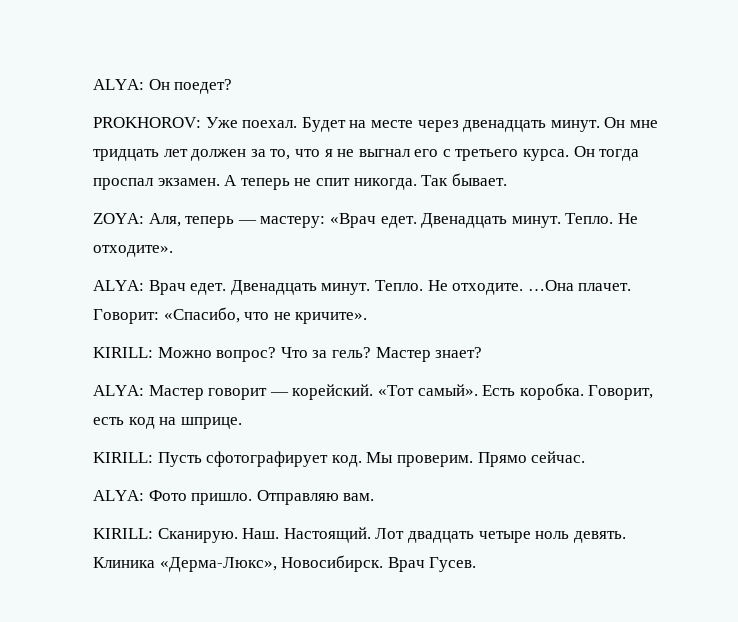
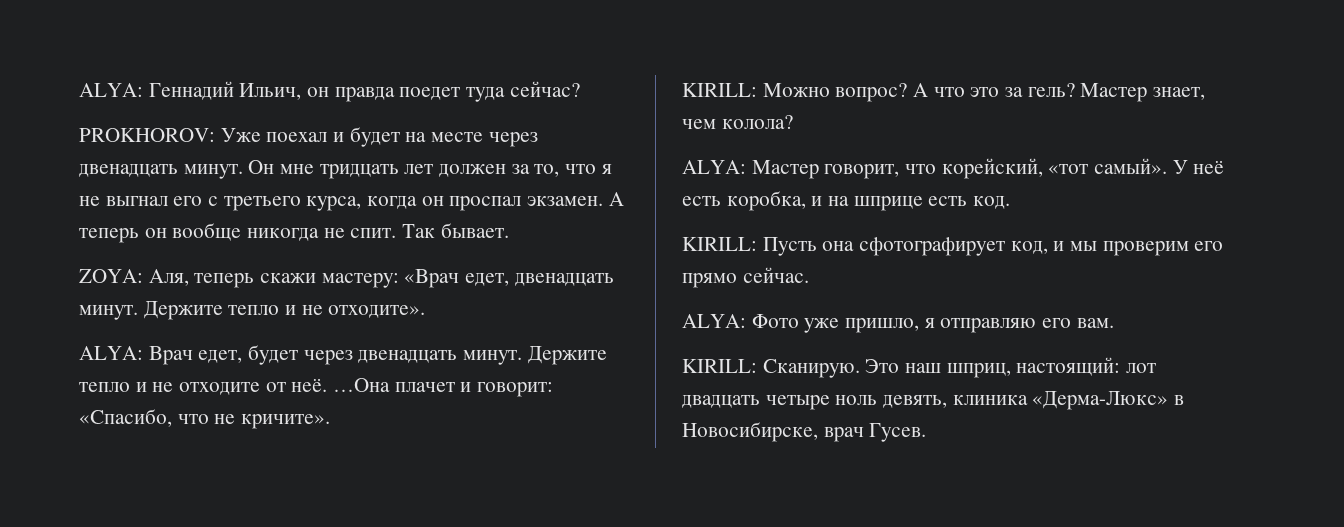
- ALYA: Он поедет?
+ ALYA: Геннадий Ильич, он правда поедет туда сейчас?
- PROKHOROV: Уже поехал. Будет на месте через двенадцать минут.
+ PROKHOROV: Уже поехал и будет на месте через двенадцать минут.
- Он мне тридцать лет должен за то, что я не выгнал его с третьего курса. Он тогда проспал экзамен.
+ Он мне тридцать лет должен за то, что я не выгнал его с третьего курса, когда он проспал экзамен.
- А теперь не спит никогда.
+ А теперь он вообще никогда не спит.
- ZOYA: Аля, теперь — мастеру: «Врач едет. Двенадцать минут. Тепло. Не отходите».
- ALYA: Врач едет. Двенадцать минут. Тепло. Не отходите. …Она плачет. Говорит: «Спасибо, что не кричите».
+ ZOYA: Аля, теперь скажи мастеру: «Врач едет, двенадцать минут. Держите тепло и не отходите».
+ ALYA: Врач едет, будет через двенадцать минут. Держите тепло и не отходите от неё. …Она плачет и говорит: «Спасибо, что не кричите».
- Что за гель? Мастер знает?
- ALYA: Мастер говорит — корейский. «Тот самый». Есть коробка. Говорит, есть код на шприце.
- KIRILL: Пусть сфотографирует код. Мы проверим. Прямо сейчас.
- ALYA: Фото пришло. Отправляю вам.
- KIRILL: Сканирую. Наш. Настоящий. Лот двадцать четыре ноль девять. Клиника «Дерма-Люкс», Новосибирск. Врач Гусев.
+ А что это за гель? Мастер знает, чем колола?
+ ALYA: Мастер говорит, что корейский, «тот самый». У неё есть коробка, и на шприце есть код.
+ KIRILL: Пусть она сфотографирует код, и мы проверим его прямо сейчас.
+ ALYA: Фото уже пришло, я отправляю его вам.
+ KIRILL: Сканирую. Это наш шприц, настоящий: лот двадцать четыре ноль девять, клиника «Дерма-Люкс» в Новосибирске, врач Гусев.

